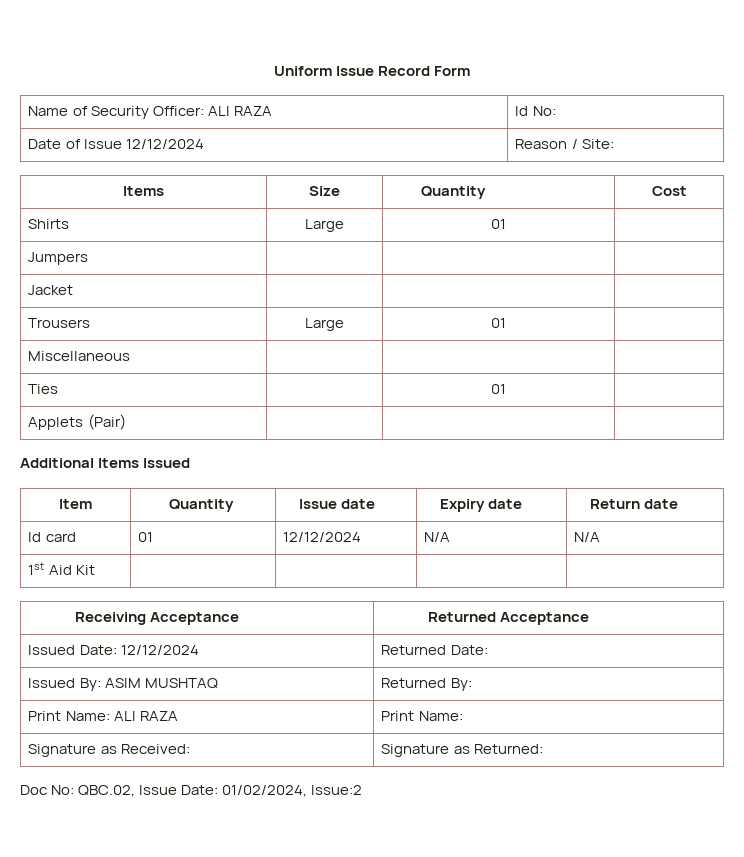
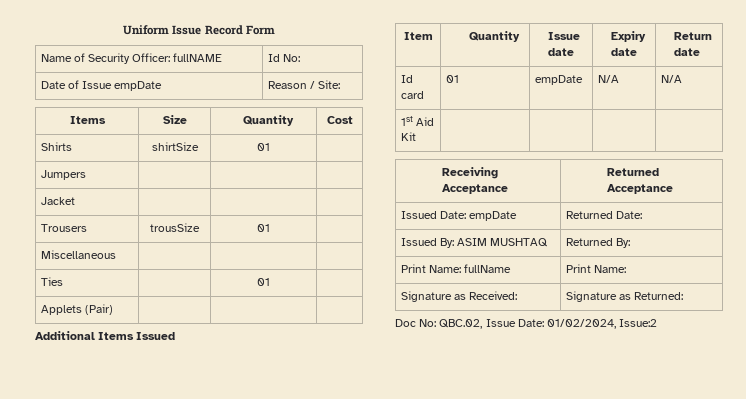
- Name of Security Officer: ALI RAZA | Id No:
+ Name of Security Officer: fullNAME | Id No:
- Date of Issue 12/12/2024 | Reason / Site:
+ Date of Issue empDate | Reason / Site:
- Shirts | Large | 01 |
+ Shirts | shirtSize | 01 |
- Trousers | Large | 01 |
+ Trousers | trousSize | 01 |
- Id card | 01 | 12/12/2024 | N/A | N/A
+ Id card | 01 | empDate | N/A | N/A
- Issued Date: 12/12/2024 | Returned Date:
+ Issued Date: empDate | Returned Date:
- Print Name: ALI RAZA | Print Name:
+ Print Name: fullName | Print Name:

